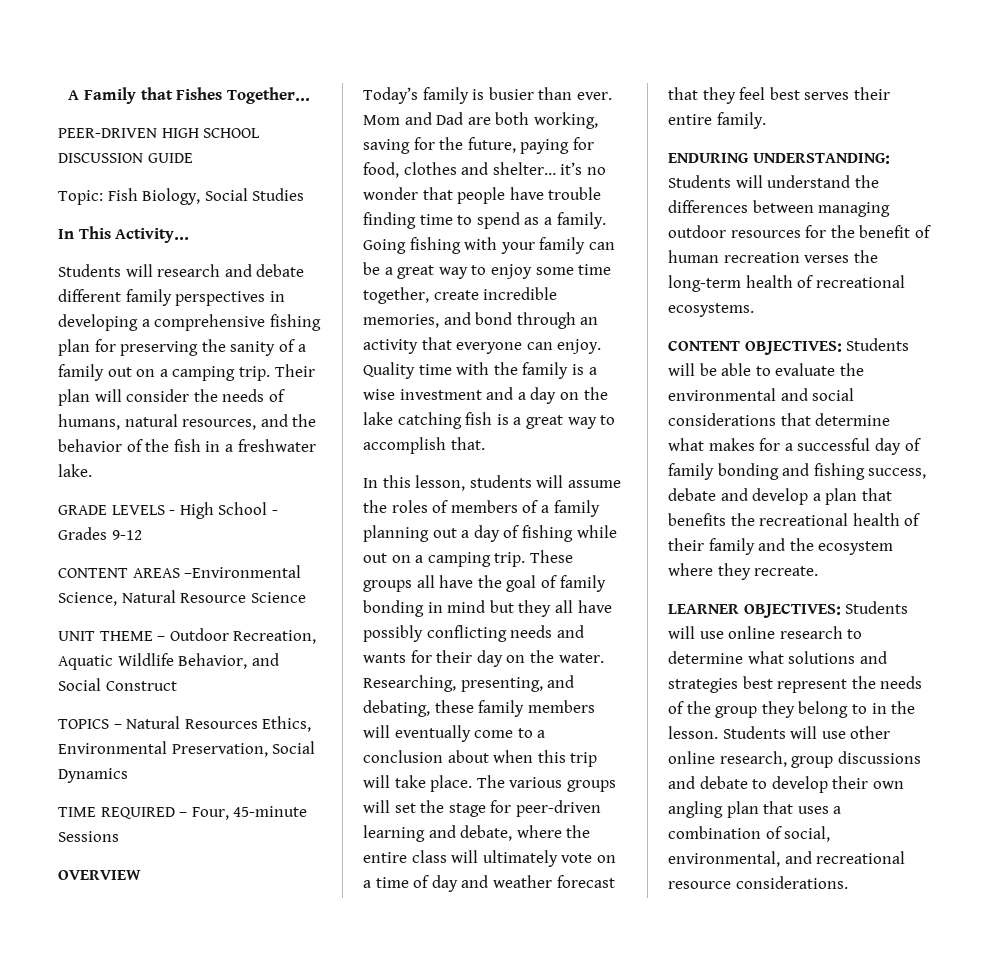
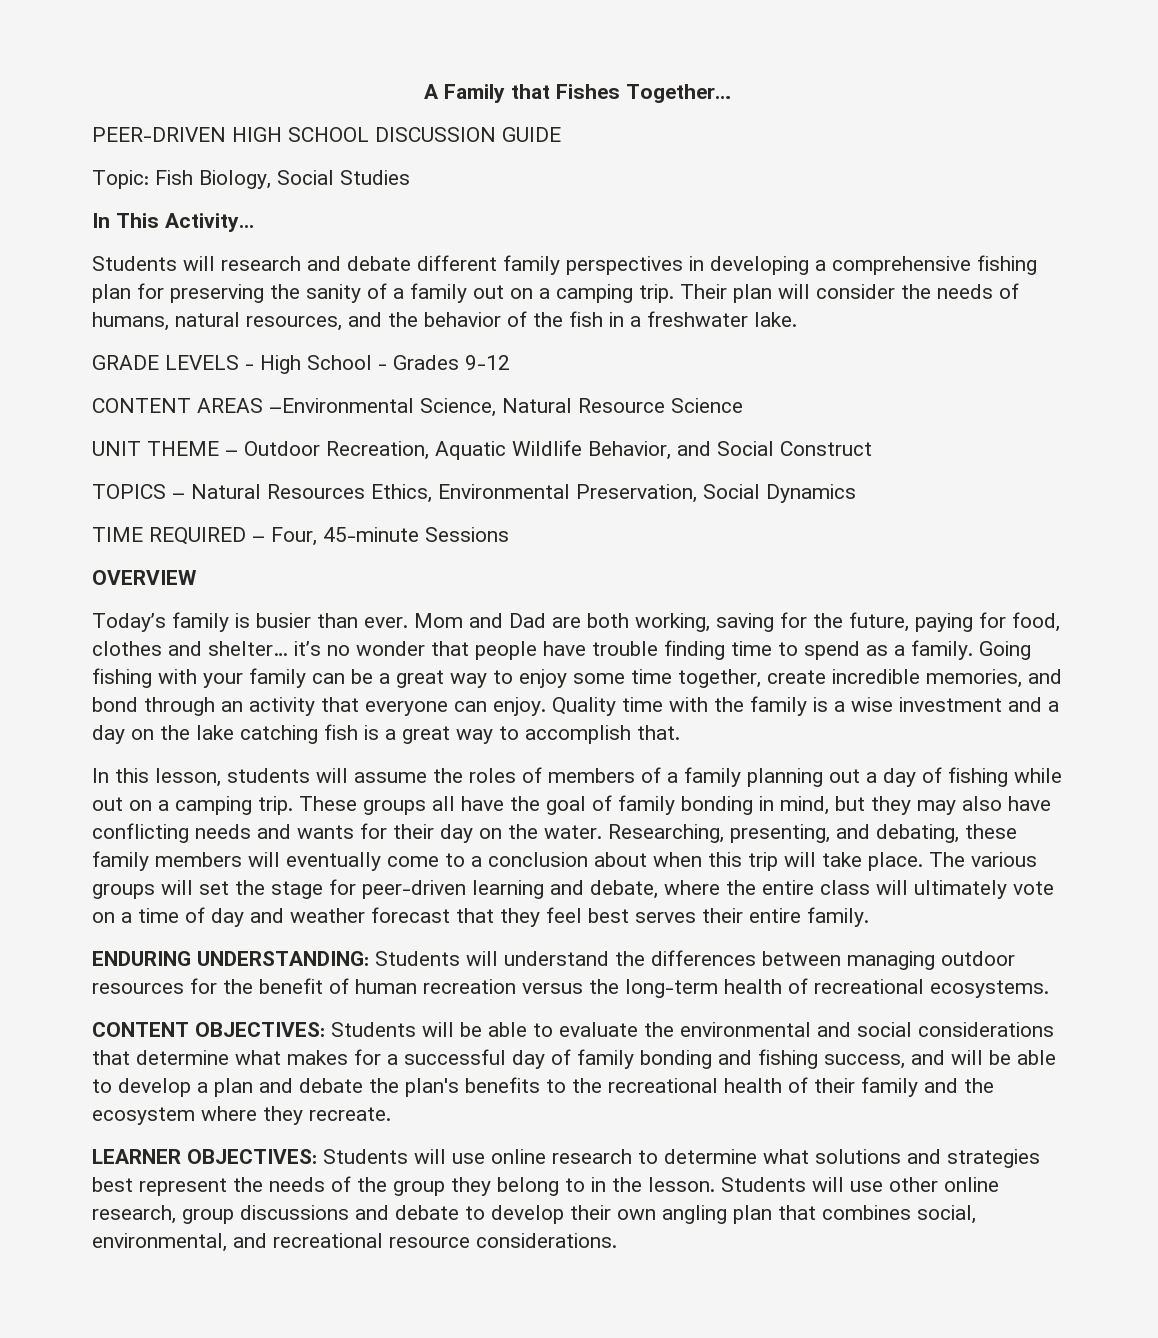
- These groups all have the goal of family bonding in mind but they all have possibly conflicting needs and wants for their day on the water.
+ These groups all have the goal of family bonding in mind, but they may also have conflicting needs and wants for their day on the water.
- ENDURING UNDERSTANDING: Students will understand the differences between managing outdoor resources for the benefit of human recreation verses the long-term health of recreational ecosystems.
+ ENDURING UNDERSTANDING: Students will understand the differences between managing outdoor resources for the benefit of human recreation versus the long-term health of recreational ecosystems.
- CONTENT OBJECTIVES: Students will be able to evaluate the environmental and social considerations that determine what makes for a successful day of family bonding and fishing success, debate and develop a plan that benefits the recreational health of their family and the ecosystem where they recreate.
+ CONTENT OBJECTIVES: Students will be able to evaluate the environmental and social considerations that determine what makes for a successful day of family bonding and fishing success, and will be able to develop a plan and debate the plan's benefits to the recreational health of their family and the ecosystem where they recreate.
- Students will use other online research, group discussions and debate to develop their own angling plan that uses a combination of social, environmental, and recreational resource considerations.
+ Students will use other online research, group discussions and debate to develop their own angling plan that combines social, environmental, and recreational resource considerations.

